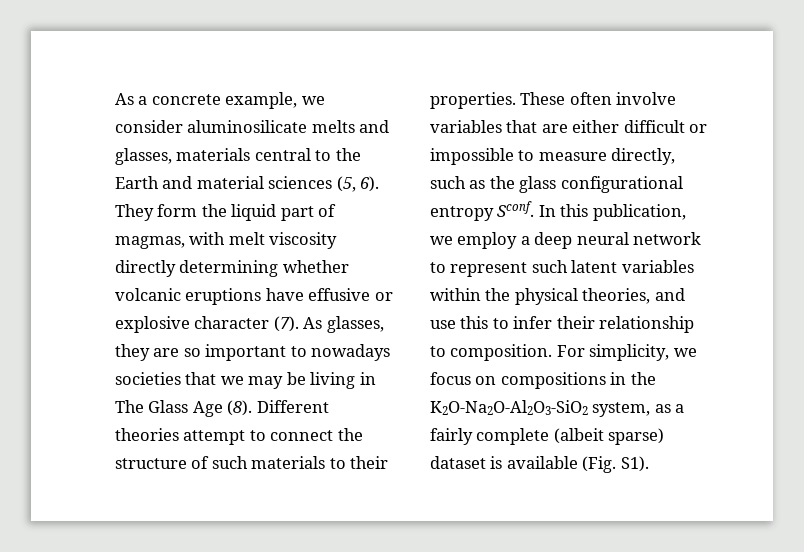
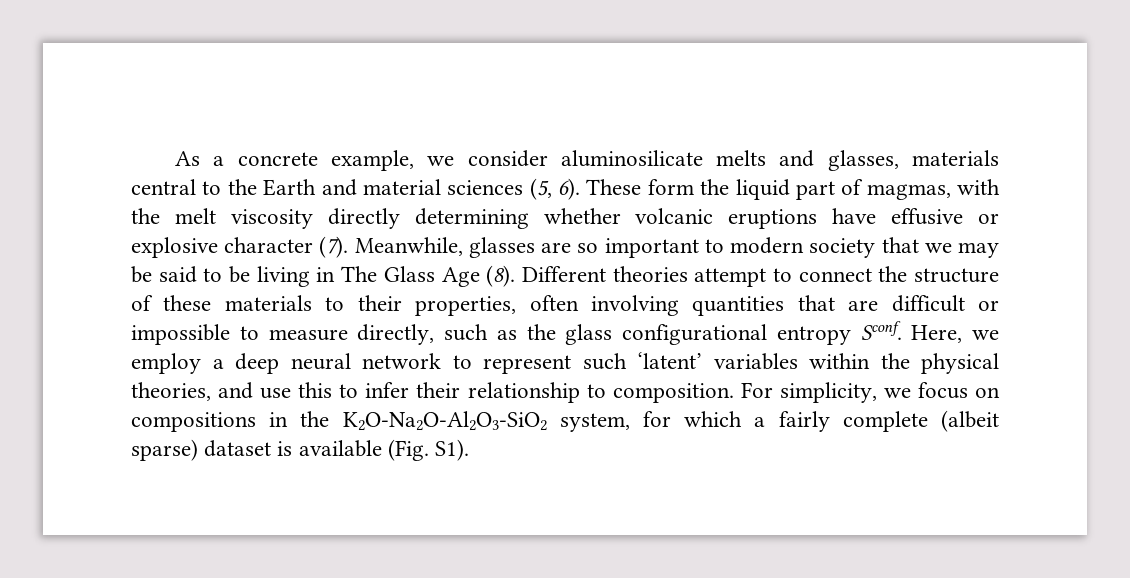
- They form the liquid part of magmas, with melt viscosity directly determining whether volcanic eruptions have effusive or explosive character (7).
+ These form the liquid part of magmas, with the melt viscosity directly determining whether volcanic eruptions have effusive or explosive character (7).
- As glasses, they are so important to nowadays societies that we may be living in The Glass Age (8).
+ Meanwhile, glasses are so important to modern society that we may be said to be living in The Glass Age (8).
- Different theories attempt to connect the structure of such materials to their properties. These often involve variables that are either difficult or impossible to measure directly, such as the glass configurational entropy Sconf.
+ Different theories attempt to connect the structure of these materials to their properties, often involving quantities that are difficult or impossible to measure directly, such as the glass configurational entropy Sconf.
- In this publication, we employ a deep neural network to represent such latent variables within the physical theories, and use this to infer their relationship to composition.
+ Here, we employ a deep neural network to represent such ‘latent’ variables within the physical theories, and use this to infer their relationship to composition.
- For simplicity, we focus on compositions in the K2O-Na2O-Al2O3-SiO2 system, as a fairly complete (albeit sparse) dataset is available (Fig. S1).
+ For simplicity, we focus on compositions in the K2O-Na2O-Al2O3-SiO2 system, for which a fairly complete (albeit sparse) dataset is available (Fig. S1).

